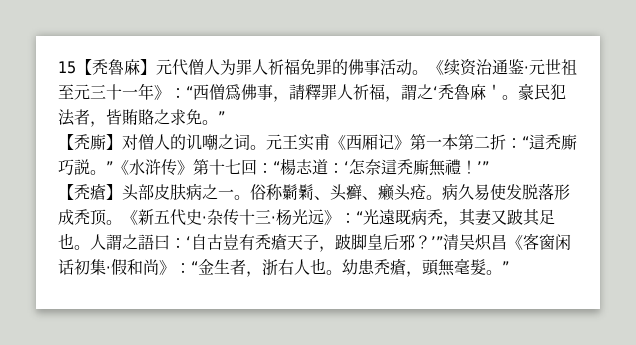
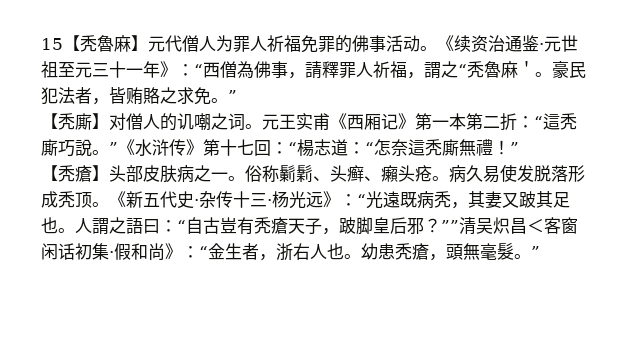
- 《续资治通鉴·元世祖至元三十一年》：“西僧爲佛事，請釋罪人祈福，謂之‘秃魯麻＇。
+ 《续资治通鉴·元世祖至元三十一年》：“西僧為佛事，請釋罪人祈福，謂之“秃魯麻＇。
- 豪民犯法者，皆賄賂之求免。”
+ 豪民犯法者，皆贿賂之求免。”
- 元王实甫《西厢记》第一本第二折：“這秃廝巧説。”《水浒传》第十七回：“楊志道：‘怎奈這秃廝無禮！’”
+ 元王实甫《西厢记》第一本第二折：“這秃廝巧說。”《水浒传》第十七回：“楊志道：“怎奈這秃廝無禮！”
- 俗称鬎鬁、头癣、癞头疮。
+ 俗称鬎鬁、头癣、癩头疮。
- 人謂之語曰：‘自古豈有秃瘡天子，跛脚皇后邪？’”清吴炽昌《客窗闲话初集·假和尚》：“金生者，浙右人也。
+ 人謂之語曰：“自古豈有秃瘡天子，跛脚皇后邪？””清吴炽昌＜客窗闲话初集·假和尚》：“金生者，浙右人也。

